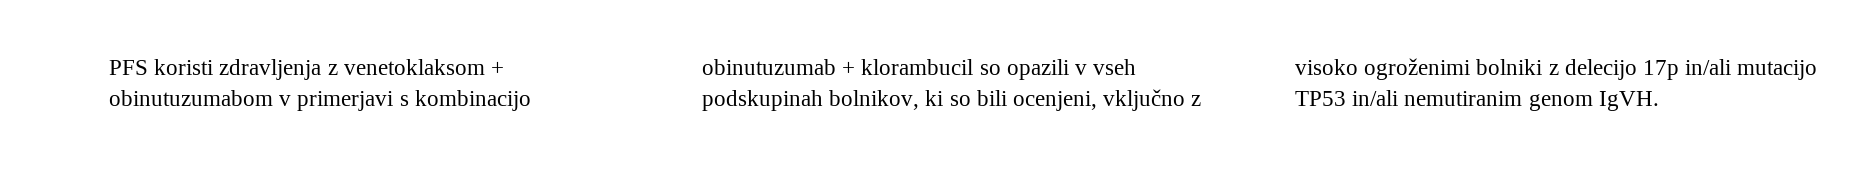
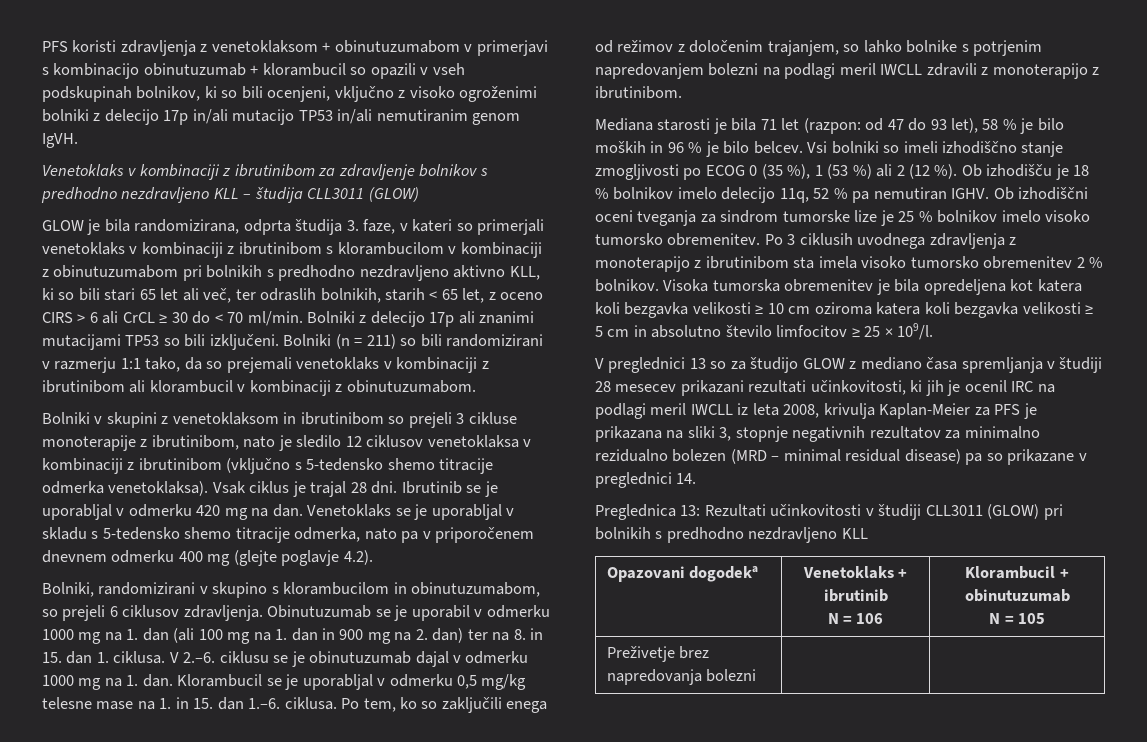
+ Venetoklaks v kombinaciji z ibrutinibom za zdravljenje bolnikov s predhodno nezdravljeno KLL – študija CLL3011 (GLOW)
+ GLOW je bila randomizirana, odprta študija 3. faze, v kateri so primerjali venetoklaks v kombinaciji z ibrutinibom s klorambucilom v kombinaciji z obinutuzumabom pri bolnikih s predhodno nezdravljeno aktivno KLL, ki so bili stari 65 let ali več, ter odraslih bolnikih, starih < 65 let, z oceno CIRS > 6 ali CrCL ≥ 30 do < 70 ml/min. Bolniki z delecijo 17p ali znanimi mutacijami TP53 so bili izključeni. Bolniki (n = 211) so bili randomizirani v razmerju 1:1 tako, da so prejemali venetoklaks v kombinaciji z ibrutinibom ali klorambucil v kombinaciji z obinutuzumabom.
+ Bolniki v skupini z venetoklaksom in ibrutinibom so prejeli 3 cikluse monoterapije z ibrutinibom, nato je sledilo 12 ciklusov venetoklaksa v kombinaciji z ibrutinibom (vključno s 5-tedensko shemo titracije odmerka venetoklaksa). Vsak ciklus je trajal 28 dni. Ibrutinib se je uporabljal v odmerku 420 mg na dan. Venetoklaks se je uporabljal v skladu s 5-tedensko shemo titracije odmerka, nato pa v priporočenem dnevnem odmerku 400 mg (glejte poglavje 4.2).
+ Bolniki, randomizirani v skupino s klorambucilom in obinutuzumabom, so prejeli 6 ciklusov zdravljenja. Obinutuzumab se je uporabil v odmerku 1000 mg na 1. dan (ali 100 mg na 1. dan in 900 mg na 2. dan) ter na 8. in 15. dan 1. ciklusa. V 2.–6. ciklusu se je obinutuzumab dajal v odmerku 1000 mg na 1. dan. Klorambucil se je uporabljal v odmerku 0,5 mg/kg telesne mase na 1. in 15. dan 1.–6. ciklusa. Po tem, ko so zaključili enega od režimov z določenim trajanjem, so lahko bolnike s potrjenim napredovanjem bolezni na podlagi meril IWCLL zdravili z monoterapijo z ibrutinibom.
+ Mediana starosti je bila 71 let (razpon: od 47 do 93 let), 58 % je bilo moških in 96 % je bilo belcev. Vsi bolniki so imeli izhodiščno stanje zmogljivosti po ECOG 0 (35 %), 1 (53 %) ali 2 (12 %). Ob izhodišču je 18 % bolnikov imelo delecijo 11q, 52 % pa nemutiran IGHV. Ob izhodiščni oceni tveganja za sindrom tumorske lize je 25 % bolnikov imelo visoko tumorsko obremenitev. Po 3 ciklusih uvodnega zdravljenja z monoterapijo z ibrutinibom sta imela visoko tumorsko obremenitev 2 % bolnikov. Visoka tumorska obremenitev je bila opredeljena kot katera koli bezgavka velikosti ≥ 10 cm oziroma katera koli bezgavka velikosti ≥ 5 cm in absolutno število limfocitov ≥ 25 × 109/l.
+ V preglednici 13 so za študijo GLOW z mediano časa spremljanja v študiji 28 mesecev prikazani rezultati učinkovitosti, ki jih je ocenil IRC na podlagi meril IWCLL iz leta 2008, krivulja Kaplan-Meier za PFS je prikazana na sliki 3, stopnje negativnih rezultatov za minimalno rezidualno bolezen (MRD – minimal residual disease) pa so prikazane v preglednici 14.
+ Preglednica 13: Rezultati učinkovitosti v študiji CLL3011 (GLOW) pri bolnikih s predhodno nezdravljeno KLL
+ Opazovani dogodeka | Venetoklaks + ibrutinib
+ N = 106 | Klorambucil + obinutuzumab
+ N = 105
+ Preživetje brez napredovanja bolezni | |

